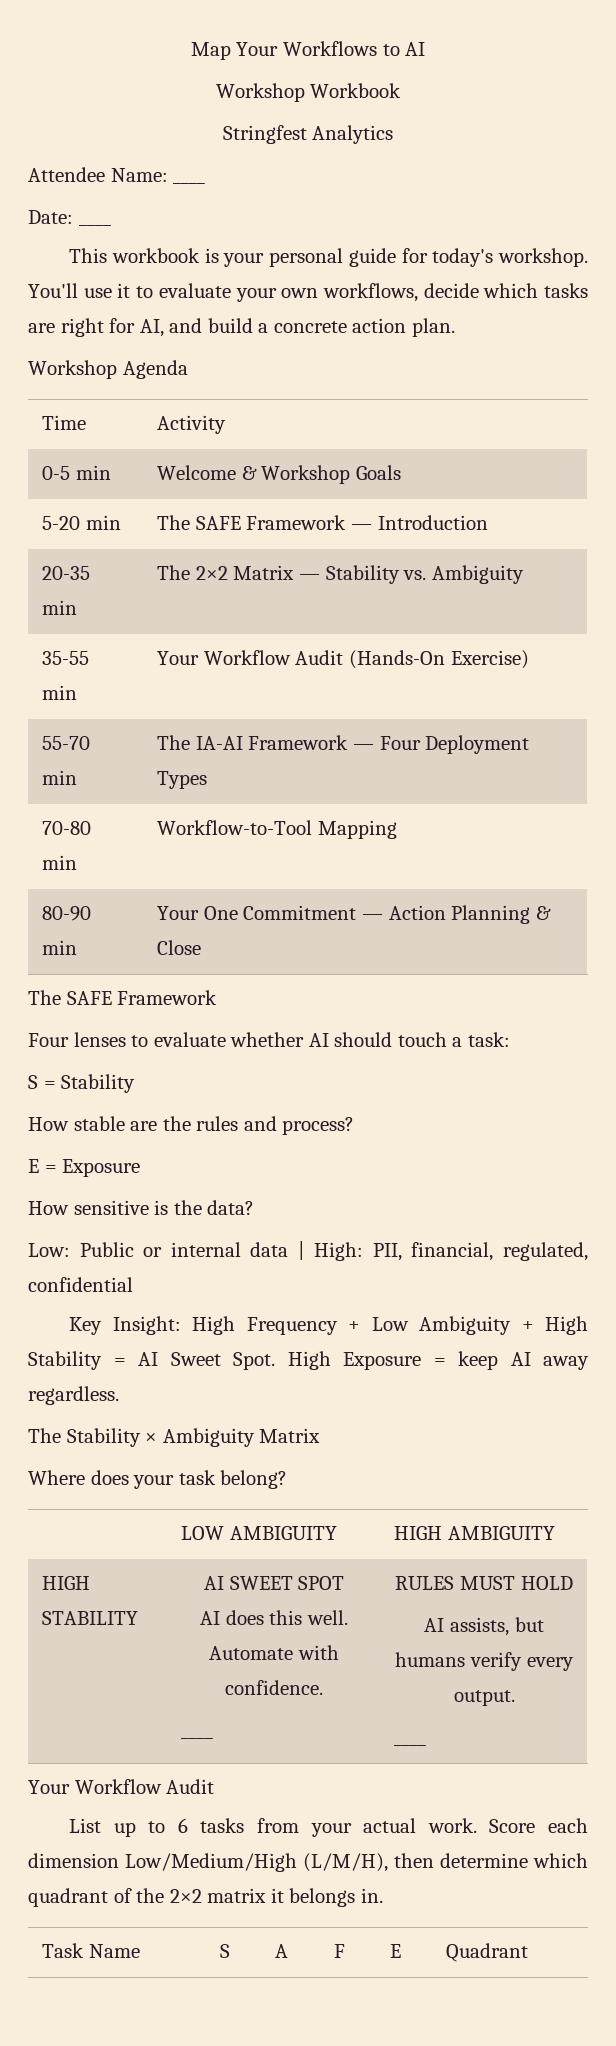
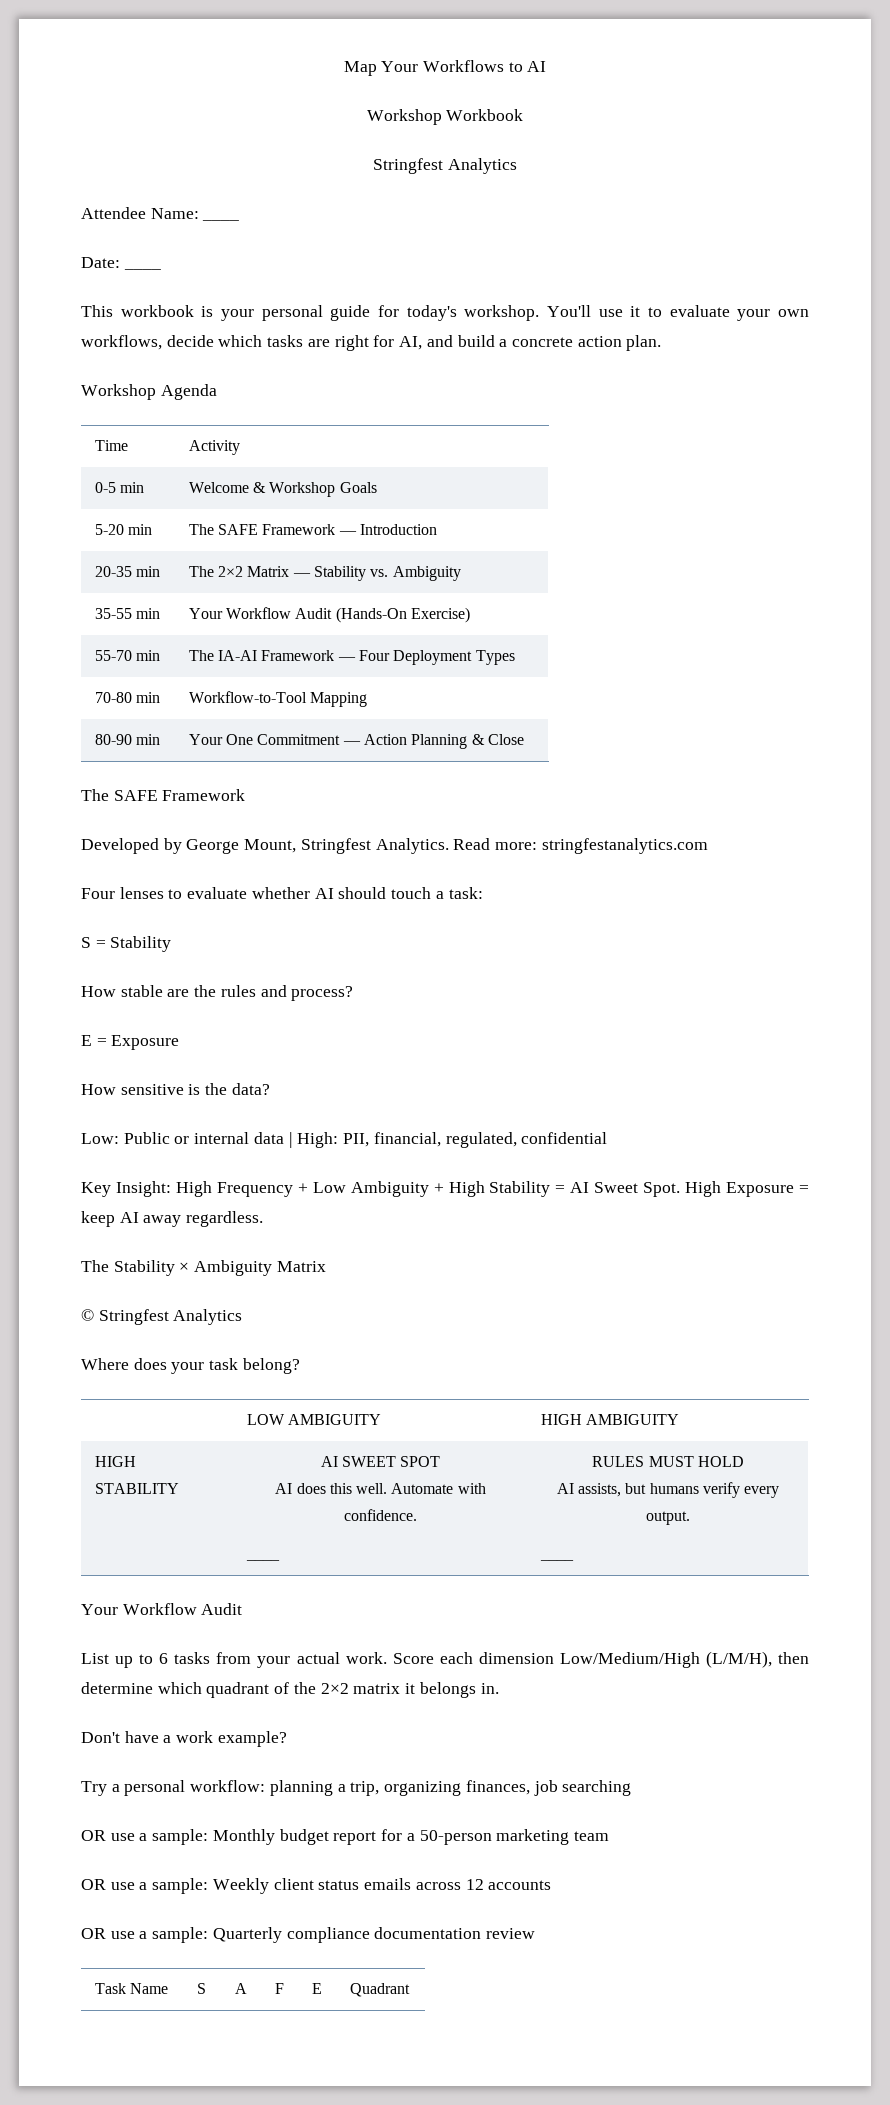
+ Developed by George Mount, Stringfest Analytics. Read more: stringfestanalytics.com
+ © Stringfest Analytics
+ Don't have a work example?
+ Try a personal workflow: planning a trip, organizing finances, job searching
+ OR use a sample: Monthly budget report for a 50-person marketing team
+ OR use a sample: Weekly client status emails across 12 accounts
+ OR use a sample: Quarterly compliance documentation review

